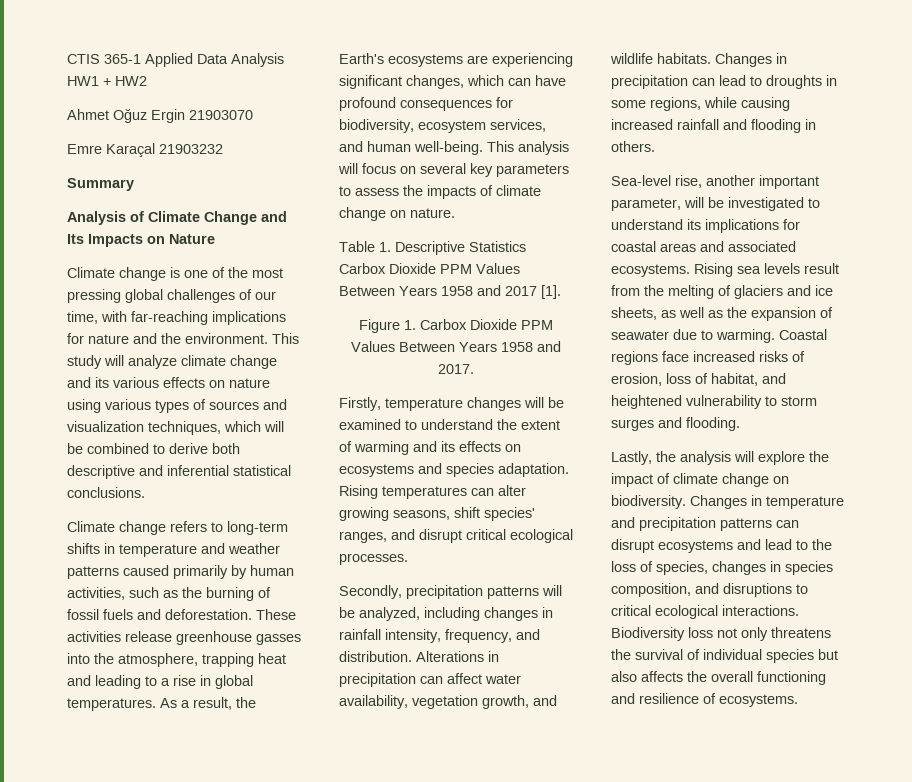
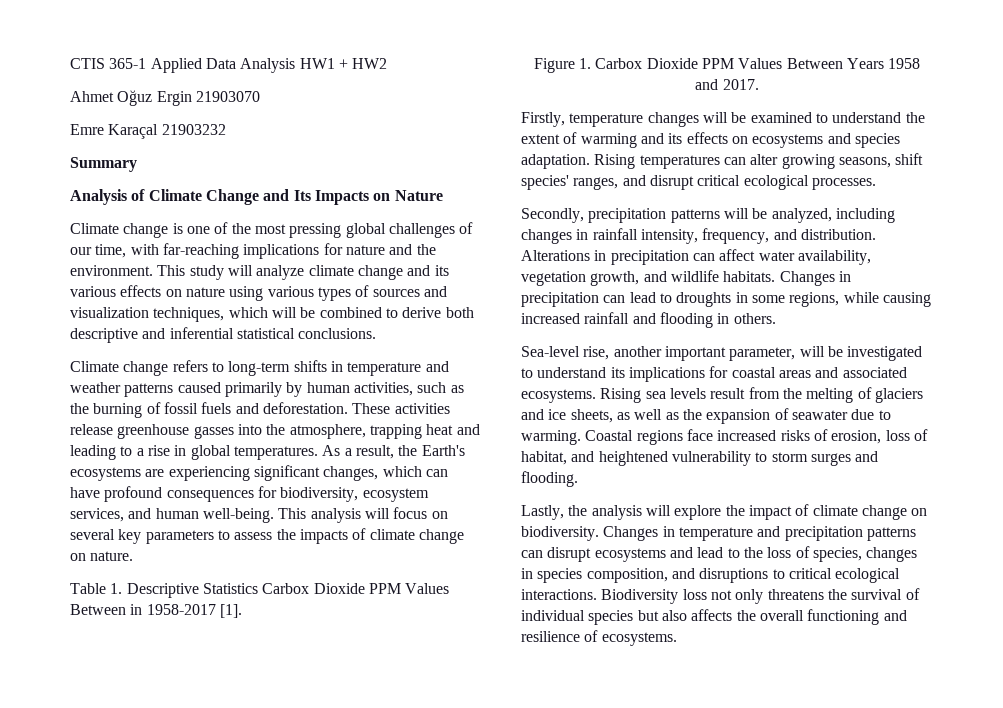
- Table 1. Descriptive Statistics Carbox Dioxide PPM Values Between Years 1958 and 2017 [1].
+ Table 1. Descriptive Statistics Carbox Dioxide PPM Values Between in 1958-2017 [1].

